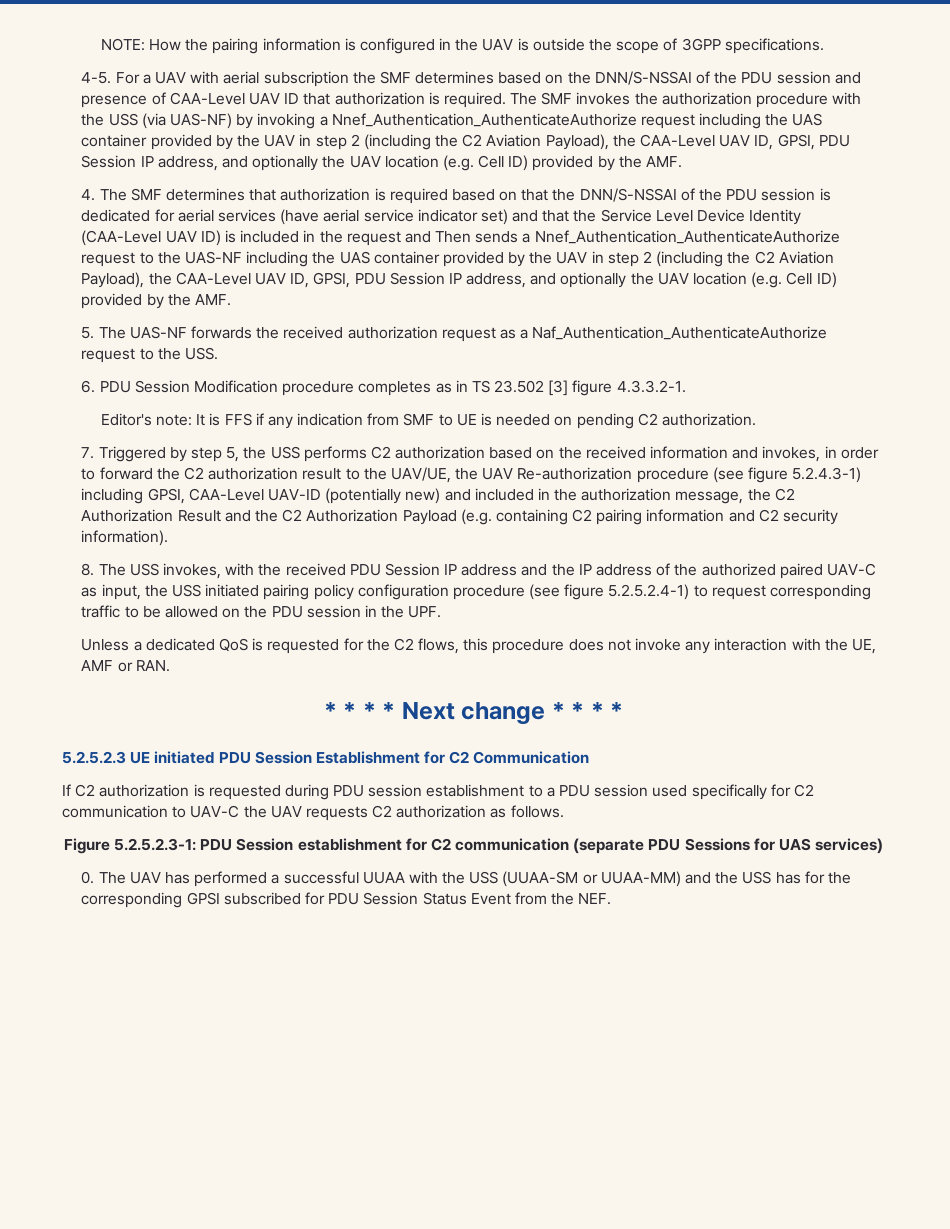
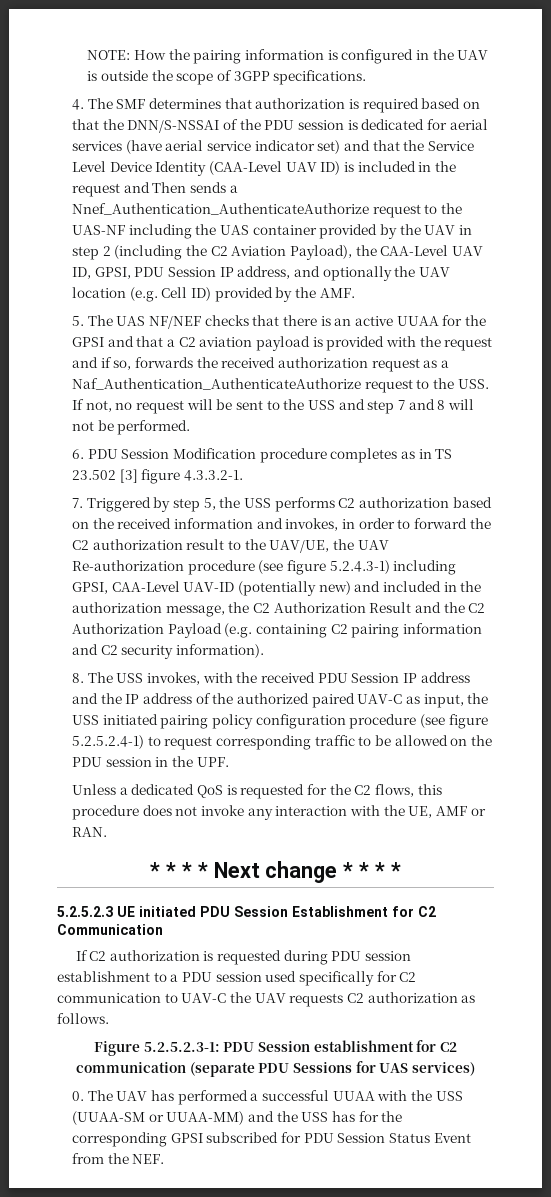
- 4-5. For a UAV with aerial subscription the SMF determines based on the DNN/S-NSSAI of the PDU session and presence of CAA-Level UAV ID that authorization is required. The SMF invokes the authorization procedure with the USS (via UAS-NF) by invoking a Nnef_Authentication_AuthenticateAuthorize request including the UAS container provided by the UAV in step 2 (including the C2 Aviation Payload), the CAA-Level UAV ID, GPSI, PDU Session IP address, and optionally the UAV location (e.g. Cell ID) provided by the AMF.
- 5. The UAS-NF forwards the received authorization request as a Naf_Authentication_AuthenticateAuthorize request to the USS.
+ 5. The UAS NF/NEF checks that there is an active UUAA for the GPSI and that a C2 aviation payload is provided with the request and if so, forwards the received authorization request as a Naf_Authentication_AuthenticateAuthorize request to the USS. If not, no request will be sent to the USS and step 7 and 8 will not be performed.
- Editor's note: It is FFS if any indication from SMF to UE is needed on pending C2 authorization.

